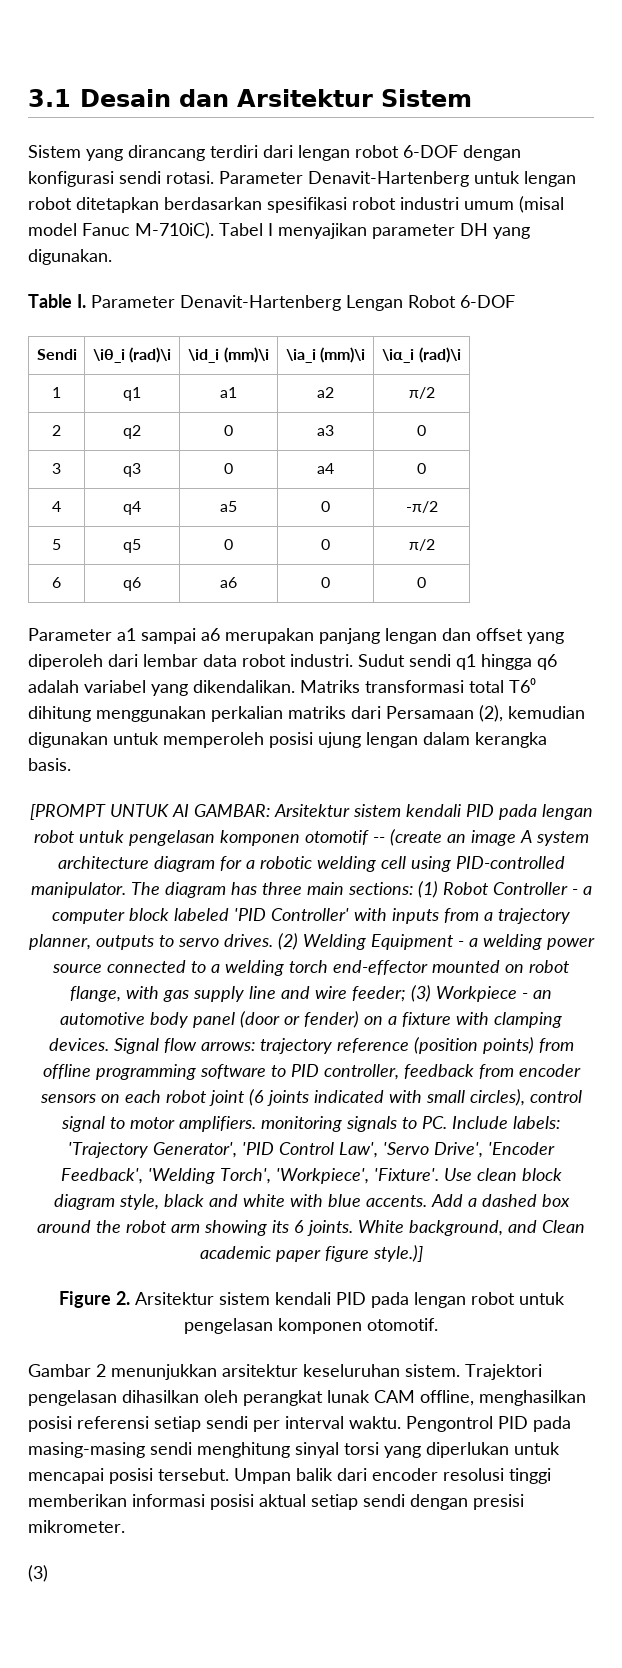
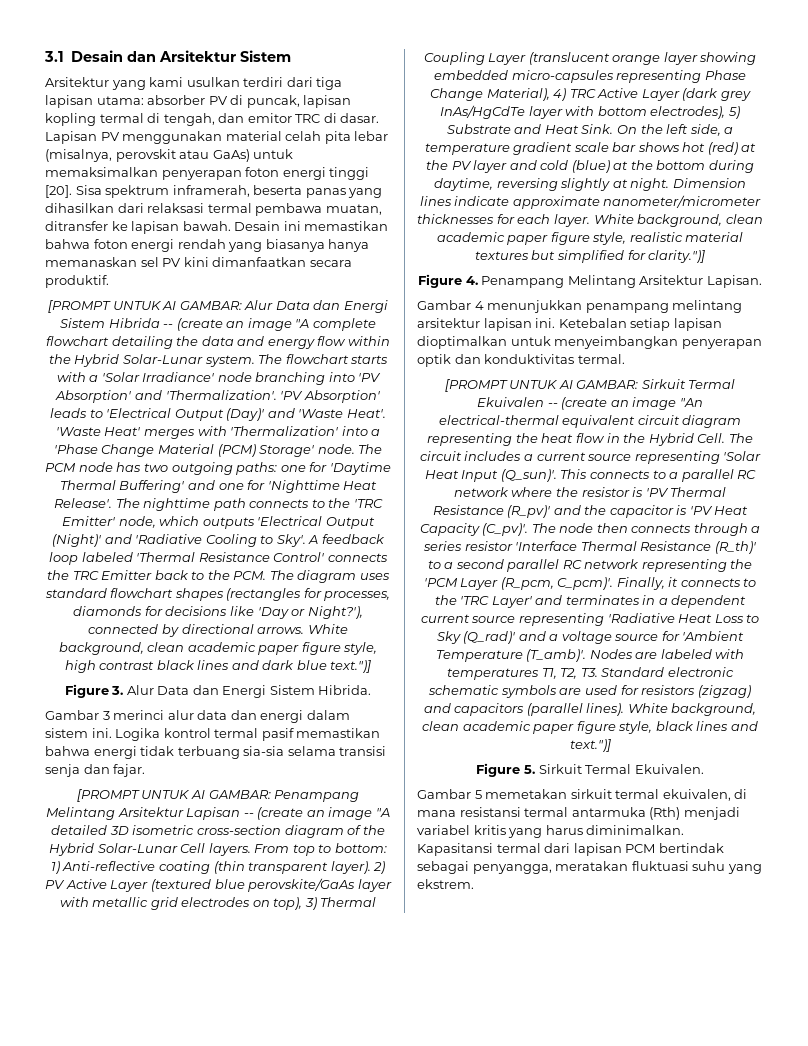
- Sistem yang dirancang terdiri dari lengan robot 6-DOF dengan konfigurasi sendi rotasi. Parameter Denavit-Hartenberg untuk lengan robot ditetapkan berdasarkan spesifikasi robot industri umum (misal model Fanuc M-710iC). Tabel I menyajikan parameter DH yang digunakan.
- Table I. Parameter Denavit-Hartenberg Lengan Robot 6-DOF
- Sendi | \iθ_i (rad)\i | \id_i (mm)\i | \ia_i (mm)\i | \iα_i (rad)\i
- 1 | q1 | a1 | a2 | π/2
- 2 | q2 | 0 | a3 | 0
- 3 | q3 | 0 | a4 | 0
- 4 | q4 | a5 | 0 | -π/2
- 5 | q5 | 0 | 0 | π/2
- 6 | q6 | a6 | 0 | 0
- Parameter a1 sampai a6 merupakan panjang lengan dan offset yang diperoleh dari lembar data robot industri. Sudut sendi q1 hingga q6 adalah variabel yang dikendalikan. Matriks transformasi total T6⁰ dihitung menggunakan perkalian matriks dari Persamaan (2), kemudian digunakan untuk memperoleh posisi ujung lengan dalam kerangka basis.
- [PROMPT UNTUK AI GAMBAR: Arsitektur sistem kendali PID pada lengan robot untuk pengelasan komponen otomotif -- (create an image A system architecture diagram for a robotic welding cell using PID-controlled manipulator. The diagram has three main sections: (1) Robot Controller - a computer block labeled 'PID Controller' with inputs from a trajectory planner, outputs to servo drives. (2) Welding Equipment - a welding power source connected to a welding torch end-effector mounted on robot flange, with gas supply line and wire feeder; (3) Workpiece - an automotive body panel (door or fender) on a fixture with clamping devices. Signal flow arrows: trajectory reference (position points) from offline programming software to PID controller, feedback from encoder sensors on each robot joint (6 joints indicated with small circles), control signal to motor amplifiers. monitoring signals to PC. Include labels: 'Trajectory Generator', 'PID Control Law', 'Servo Drive', 'Encoder Feedback', 'Welding Torch', 'Workpiece', 'Fixture'. Use clean block diagram style, black and white with blue accents. Add a dashed box around the robot arm showing its 6 joints. White background, and Clean academic paper figure style.)]
- Figure 2. Arsitektur sistem kendali PID pada lengan robot untuk pengelasan komponen otomotif.
- Gambar 2 menunjukkan arsitektur keseluruhan sistem. Trajektori pengelasan dihasilkan oleh perangkat lunak CAM offline, menghasilkan posisi referensi setiap sendi per interval waktu. Pengontrol PID pada masing-masing sendi menghitung sinyal torsi yang diperlukan untuk mencapai posisi tersebut. Umpan balik dari encoder resolusi tinggi memberikan informasi posisi aktual setiap sendi dengan presisi mikrometer.
- (3)
+ Arsitektur yang kami usulkan terdiri dari tiga lapisan utama: absorber PV di puncak, lapisan kopling termal di tengah, dan emitor TRC di dasar. Lapisan PV menggunakan material celah pita lebar (misalnya, perovskit atau GaAs) untuk memaksimalkan penyerapan foton energi tinggi [20]. Sisa spektrum inframerah, beserta panas yang dihasilkan dari relaksasi termal pembawa muatan, ditransfer ke lapisan bawah. Desain ini memastikan bahwa foton energi rendah yang biasanya hanya memanaskan sel PV kini dimanfaatkan secara produktif.
+ [PROMPT UNTUK AI GAMBAR: Alur Data dan Energi Sistem Hibrida -- (create an image "A complete flowchart detailing the data and energy flow within the Hybrid Solar-Lunar system. The flowchart starts with a 'Solar Irradiance' node branching into 'PV Absorption' and 'Thermalization'. 'PV Absorption' leads to 'Electrical Output (Day)' and 'Waste Heat'. 'Waste Heat' merges with 'Thermalization' into a 'Phase Change Material (PCM) Storage' node. The PCM node has two outgoing paths: one for 'Daytime Thermal Buffering' and one for 'Nighttime Heat Release'. The nighttime path connects to the 'TRC Emitter' node, which outputs 'Electrical Output (Night)' and 'Radiative Cooling to Sky'. A feedback loop labeled 'Thermal Resistance Control' connects the TRC Emitter back to the PCM. The diagram uses standard flowchart shapes (rectangles for processes, diamonds for decisions like 'Day or Night?'), connected by directional arrows. White background, clean academic paper figure style, high contrast black lines and dark blue text.")]
+ Figure 3. Alur Data dan Energi Sistem Hibrida.
+ Gambar 3 merinci alur data dan energi dalam sistem ini. Logika kontrol termal pasif memastikan bahwa energi tidak terbuang sia-sia selama transisi senja dan fajar.
+ [PROMPT UNTUK AI GAMBAR: Penampang Melintang Arsitektur Lapisan -- (create an image "A detailed 3D isometric cross-section diagram of the Hybrid Solar-Lunar Cell layers. From top to bottom: 1) Anti-reflective coating (thin transparent layer). 2) PV Active Layer (textured blue perovskite/GaAs layer with metallic grid electrodes on top), 3) Thermal Coupling Layer (translucent orange layer showing embedded micro-capsules representing Phase Change Material), 4) TRC Active Layer (dark grey InAs/HgCdTe layer with bottom electrodes), 5) Substrate and Heat Sink. On the left side, a temperature gradient scale bar shows hot (red) at the PV layer and cold (blue) at the bottom during daytime, reversing slightly at night. Dimension lines indicate approximate nanometer/micrometer thicknesses for each layer. White background, clean academic paper figure style, realistic material textures but simplified for clarity.")]
+ Figure 4. Penampang Melintang Arsitektur Lapisan.
+ Gambar 4 menunjukkan penampang melintang arsitektur lapisan ini. Ketebalan setiap lapisan dioptimalkan untuk menyeimbangkan penyerapan optik dan konduktivitas termal.
+ [PROMPT UNTUK AI GAMBAR: Sirkuit Termal Ekuivalen -- (create an image "An electrical-thermal equivalent circuit diagram representing the heat flow in the Hybrid Cell. The circuit includes a current source representing 'Solar Heat Input (Q_sun)'. This connects to a parallel RC network where the resistor is 'PV Thermal Resistance (R_pv)' and the capacitor is 'PV Heat Capacity (C_pv)'. The node then connects through a series resistor 'Interface Thermal Resistance (R_th)' to a second parallel RC network representing the 'PCM Layer (R_pcm, C_pcm)'. Finally, it connects to the 'TRC Layer' and terminates in a dependent current source representing 'Radiative Heat Loss to Sky (Q_rad)' and a voltage source for 'Ambient Temperature (T_amb)'. Nodes are labeled with temperatures T1, T2, T3. Standard electronic schematic symbols are used for resistors (zigzag) and capacitors (parallel lines). White background, clean academic paper figure style, black lines and text.")]
+ Figure 5. Sirkuit Termal Ekuivalen.
+ Gambar 5 memetakan sirkuit termal ekuivalen, di mana resistansi termal antarmuka (Rth) menjadi variabel kritis yang harus diminimalkan. Kapasitansi termal dari lapisan PCM bertindak sebagai penyangga, meratakan fluktuasi suhu yang ekstrem.

